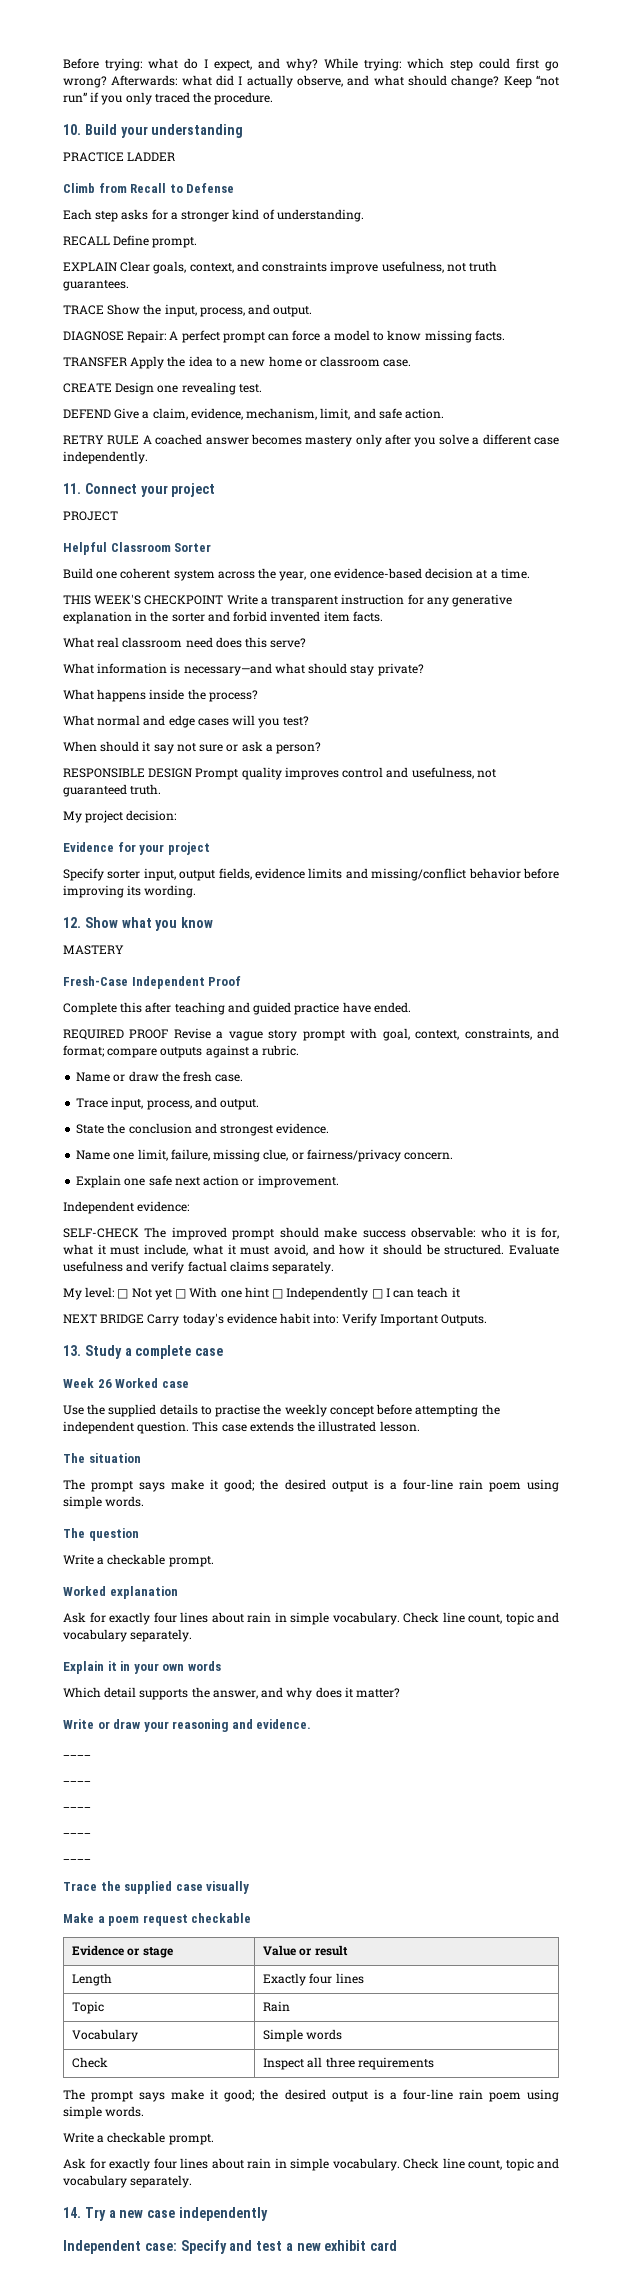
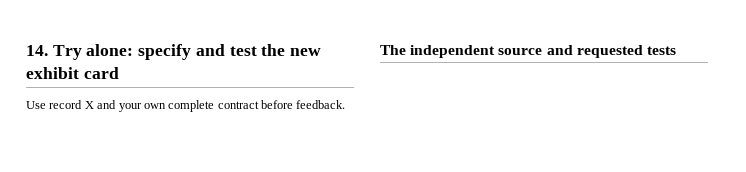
- Before trying: what do I expect, and why? While trying: which step could first go wrong? Afterwards: what did I actually observe, and what should change? Keep “not run” if you only traced the procedure.
- 10. Build your understanding
- PRACTICE LADDER
- Climb from Recall to Defense
- Each step asks for a stronger kind of understanding.
- RECALL Define prompt.
- EXPLAIN Clear goals, context, and constraints improve usefulness, not truth guarantees.
- TRACE Show the input, process, and output.
- DIAGNOSE Repair: A perfect prompt can force a model to know missing facts.
- TRANSFER Apply the idea to a new home or classroom case.
- CREATE Design one revealing test.
- DEFEND Give a claim, evidence, mechanism, limit, and safe action.
- RETRY RULE A coached answer becomes mastery only after you solve a different case independently.
- 11. Connect your project
- PROJECT
- Helpful Classroom Sorter
- Build one coherent system across the year, one evidence-based decision at a time.
- THIS WEEK'S CHECKPOINT Write a transparent instruction for any generative explanation in the sorter and forbid invented item facts.
- What real classroom need does this serve?
- What information is necessary—and what should stay private?
- What happens inside the process?
- What normal and edge cases will you test?
- When should it say not sure or ask a person?
- RESPONSIBLE DESIGN Prompt quality improves control and usefulness, not guaranteed truth.
- My project decision:
- Evidence for your project
- Specify sorter input, output fields, evidence limits and missing/conflict behavior before improving its wording.
- 12. Show what you know
- MASTERY
- Fresh-Case Independent Proof
- Complete this after teaching and guided practice have ended.
- REQUIRED PROOF Revise a vague story prompt with goal, context, constraints, and format; compare outputs against a rubric.
- Name or draw the fresh case.
- Trace input, process, and output.
- State the conclusion and strongest evidence.
- Name one limit, failure, missing clue, or fairness/privacy concern.
- Explain one safe next action or improvement.
- Independent evidence:
- SELF-CHECK The improved prompt should make success observable: who it is for, what it must include, what it must avoid, and how it should be structured. Evaluate usefulness and verify factual claims separately.
- My level: □ Not yet □ With one hint □ Independently □ I can teach it
- NEXT BRIDGE Carry today's evidence habit into: Verify Important Outputs.
- 13. Study a complete case
- Week 26 Worked case
- Use the supplied details to practise the weekly concept before attempting the independent question. This case extends the illustrated lesson.
- The situation
- The prompt says make it good; the desired output is a four-line rain poem using simple words.
- The question
- Write a checkable prompt.
- Worked explanation
- Ask for exactly four lines about rain in simple vocabulary. Check line count, topic and vocabulary separately.
- Explain it in your own words
- Which detail supports the answer, and why does it matter?
- Write or draw your reasoning and evidence.
- ____
- ____
- ____
- ____
- ____
- Trace the supplied case visually
- Make a poem request checkable
- Evidence or stage | Value or result
- Length | Exactly four lines
- Topic | Rain
- Vocabulary | Simple words
- Check | Inspect all three requirements
- The prompt says make it good; the desired output is a four-line rain poem using simple words.
- Write a checkable prompt.
- Ask for exactly four lines about rain in simple vocabulary. Check line count, topic and vocabulary separately.
- 14. Try a new case independently
- Independent case: Specify and test a new exhibit card
+ 14. Try alone: specify and test the new exhibit card
+ Use record X and your own complete contract before feedback.
+ The independent source and requested tests

